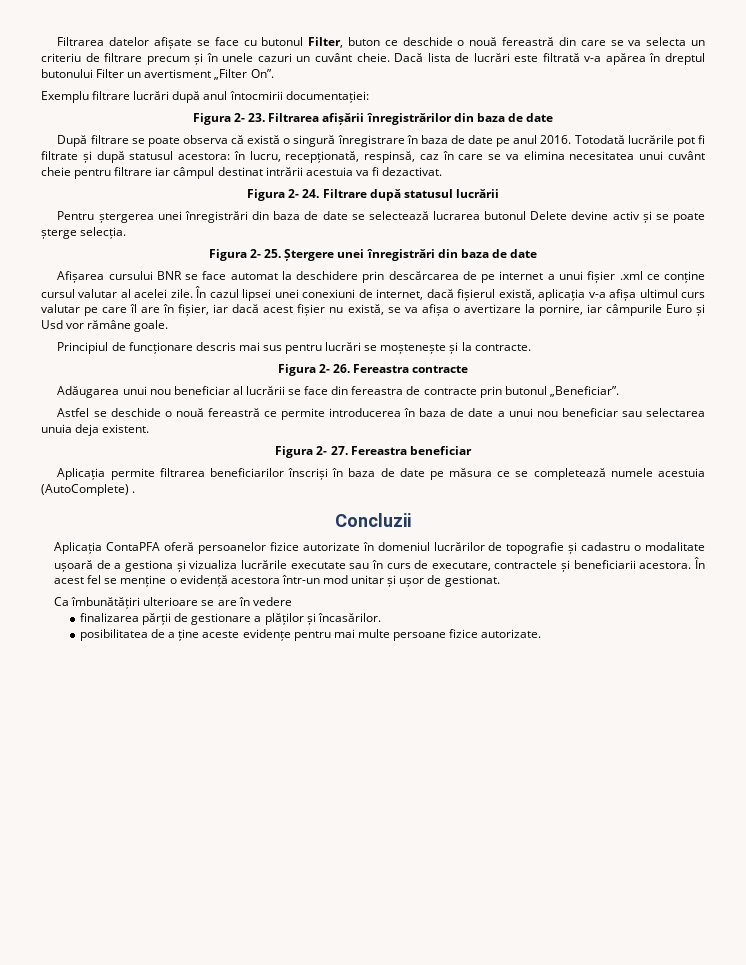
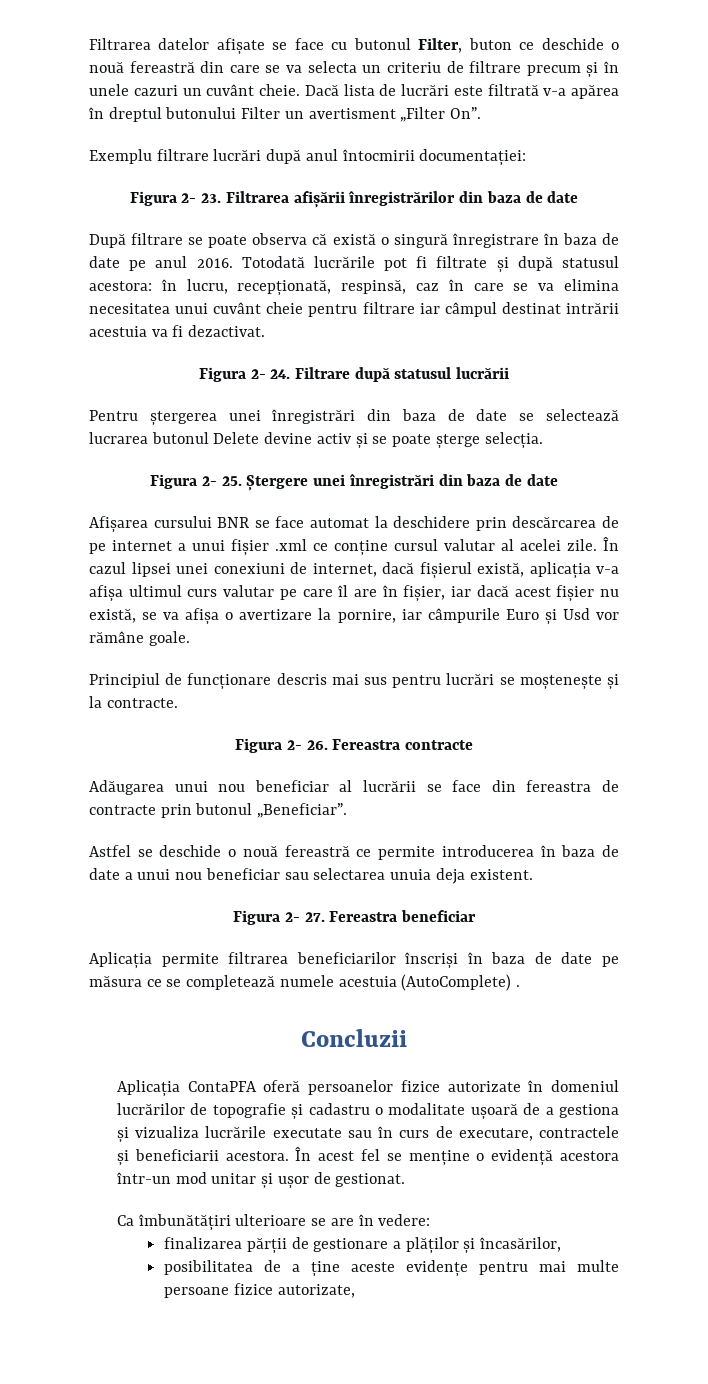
- Ca îmbunătățiri ulterioare se are în vedere
+ Ca îmbunătățiri ulterioare se are în vedere:
- finalizarea părții de gestionare a plăților și încasărilor.
+ finalizarea părții de gestionare a plăților și încasărilor,
- posibilitatea de a ține aceste evidențe pentru mai multe persoane fizice autorizate.
+ posibilitatea de a ține aceste evidențe pentru mai multe persoane fizice autorizate,

